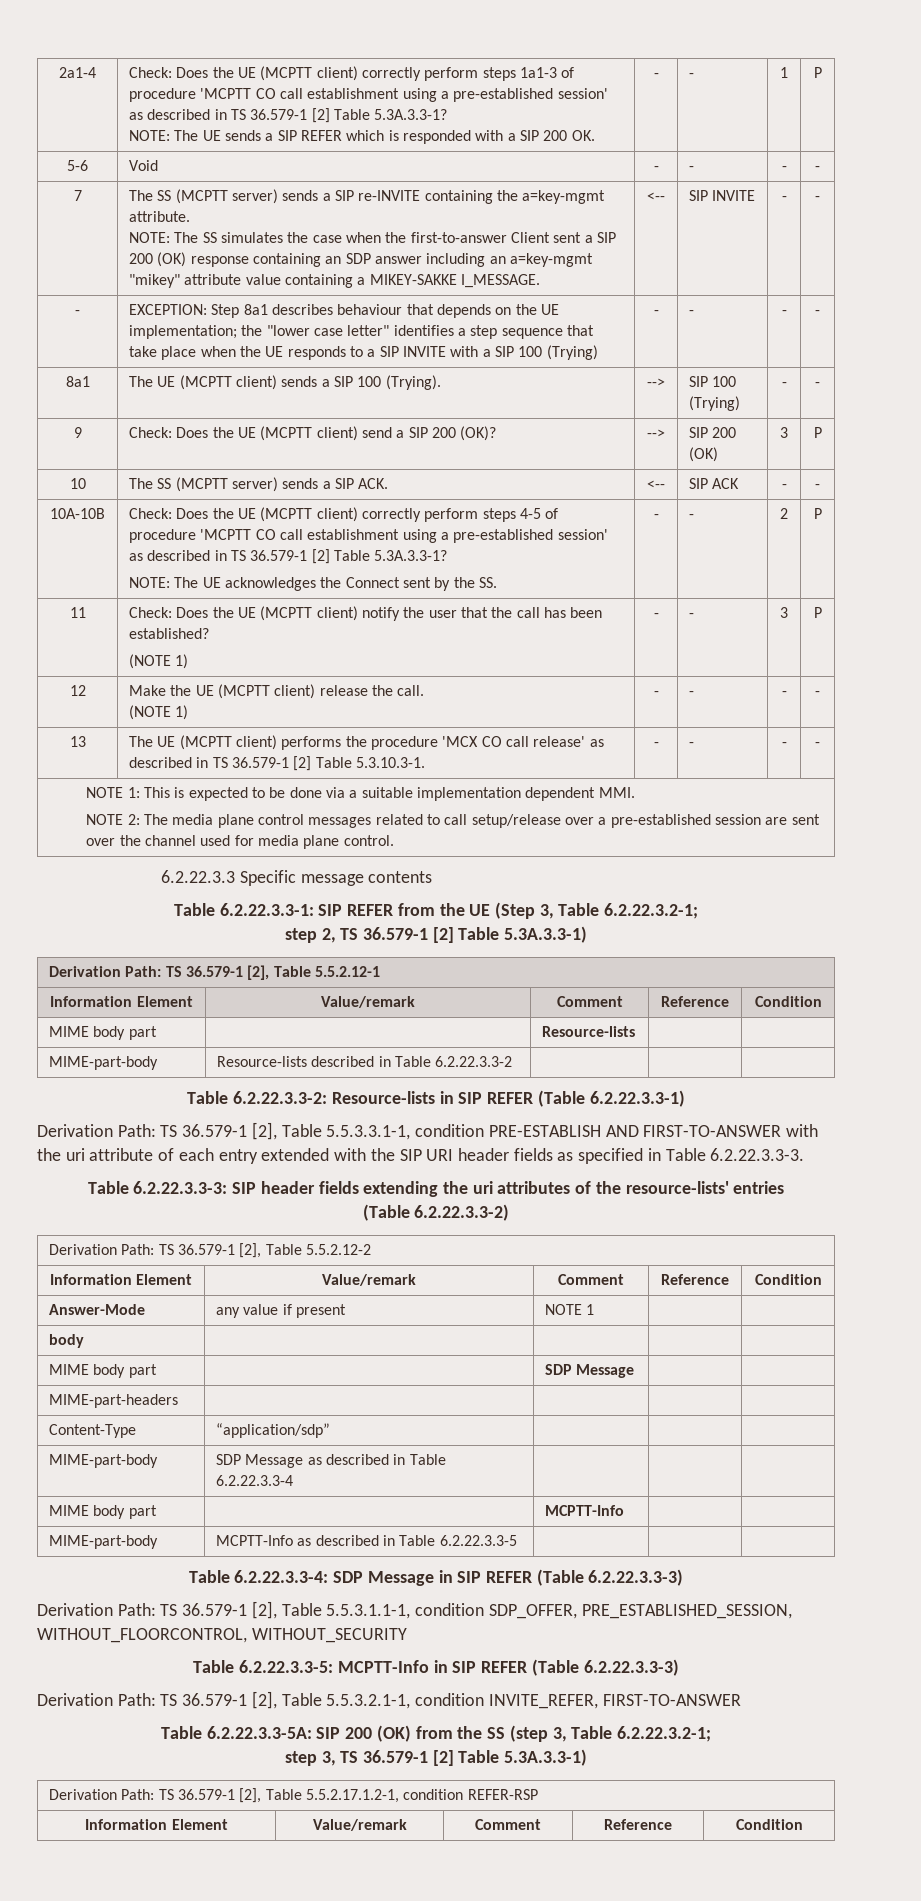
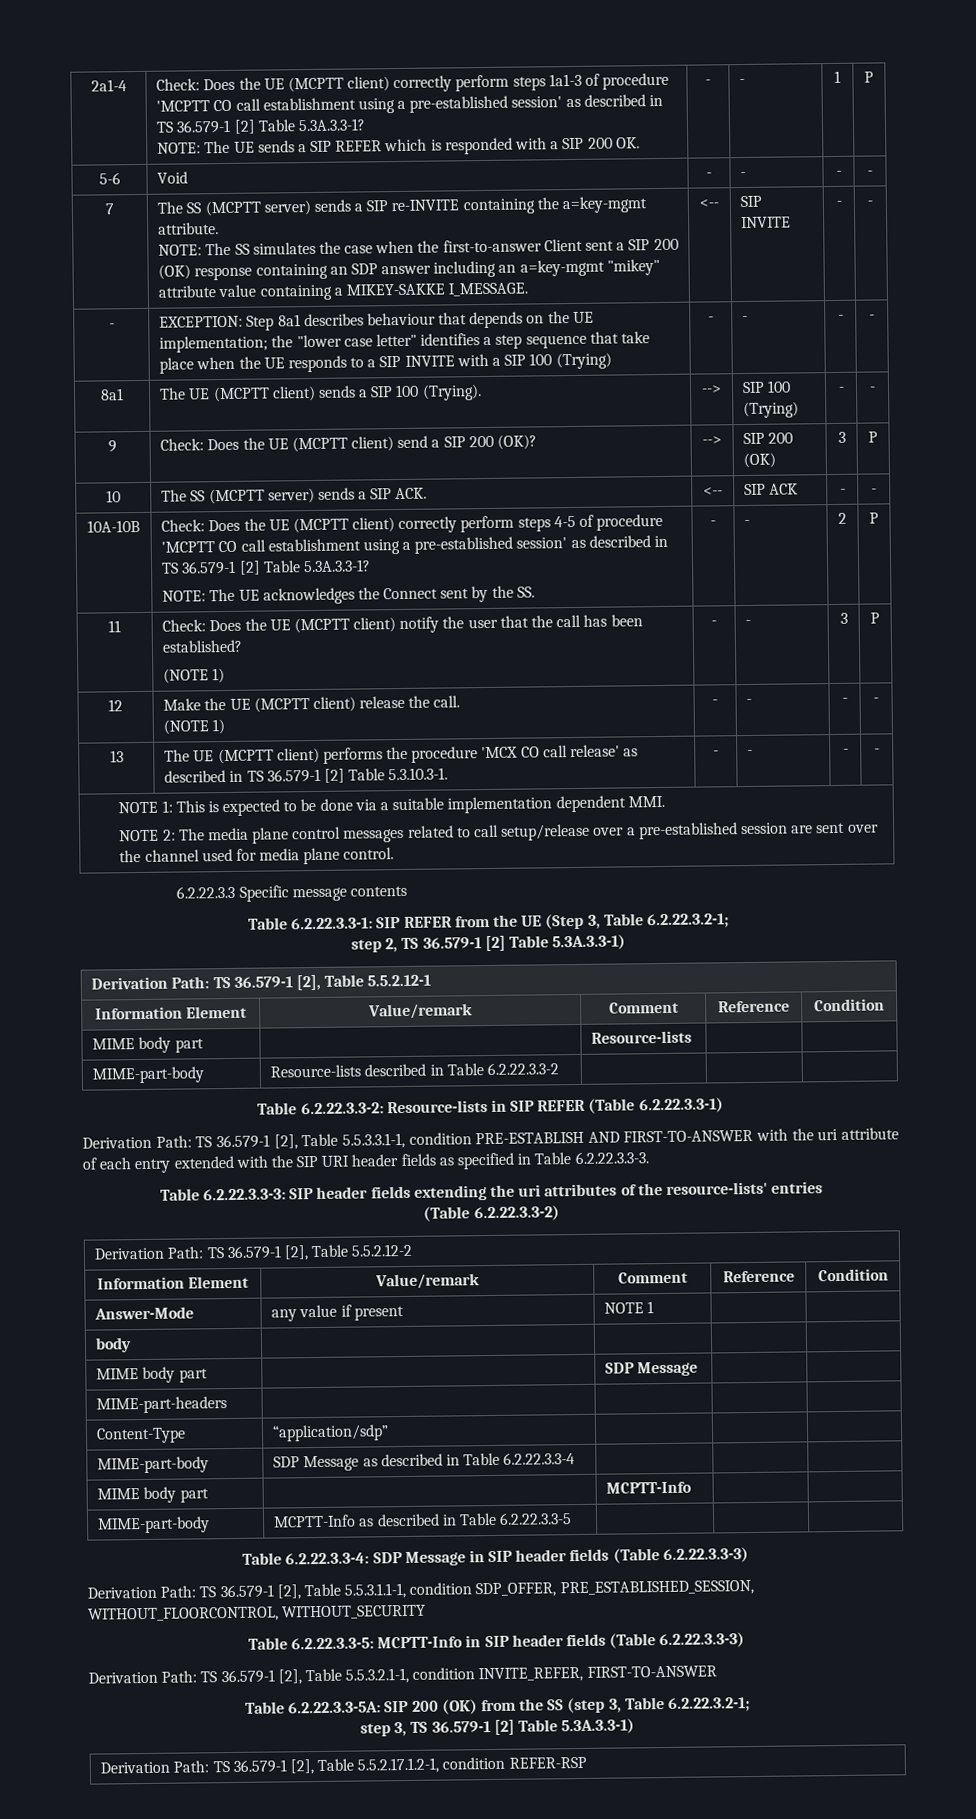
- Table 6.2.22.3.3-4: SDP Message in SIP REFER (Table 6.2.22.3.3-3)
+ Table 6.2.22.3.3-4: SDP Message in SIP header fields (Table 6.2.22.3.3-3)
- Table 6.2.22.3.3-5: MCPTT-Info in SIP REFER (Table 6.2.22.3.3-3)
+ Table 6.2.22.3.3-5: MCPTT-Info in SIP header fields (Table 6.2.22.3.3-3)
  Derivation Path: TS 36.579-1 [2], Table 5.5.2.17.1.2-1, condition REFER-RSP
- Information Element | Value/remark | Comment | Reference | Condition

